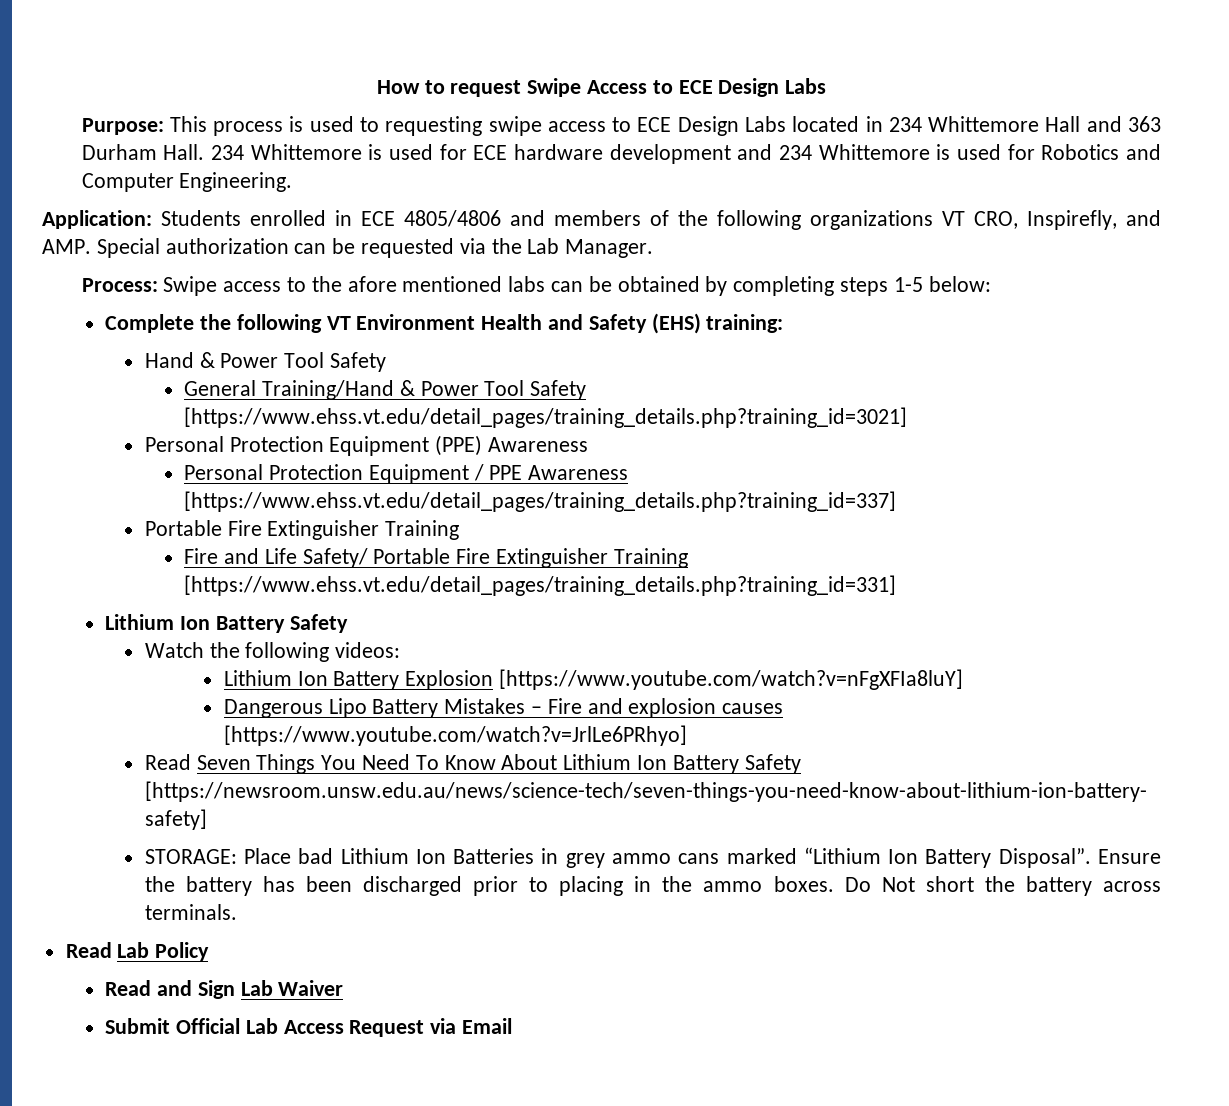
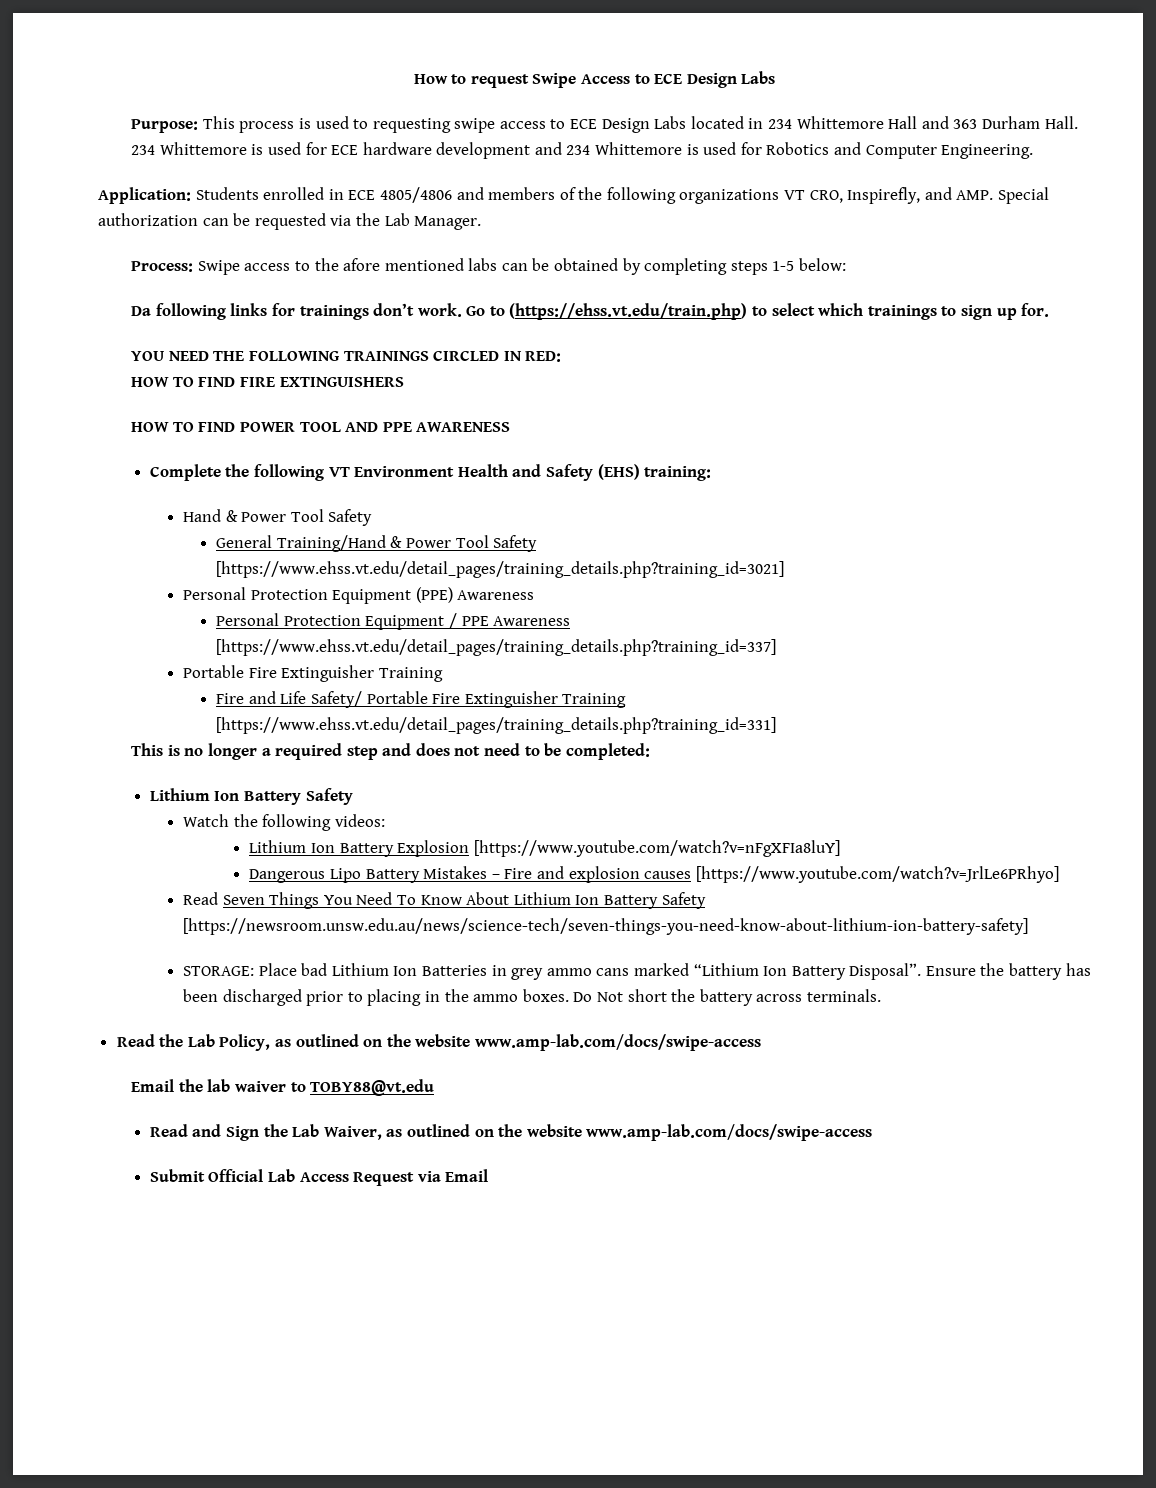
+ Da following links for trainings don’t work. Go to (https://ehss.vt.edu/train.php) to select which trainings to sign up for.
+ YOU NEED THE FOLLOWING TRAININGS CIRCLED IN RED:
+ HOW TO FIND FIRE EXTINGUISHERS
+ HOW TO FIND POWER TOOL AND PPE AWARENESS
+ This is no longer a required step and does not need to be completed:
- Read Lab Policy
- Read and Sign Lab Waiver
+ Read the Lab Policy, as outlined on the website www.amp-lab.com/docs/swipe-access
+ Email the lab waiver to TOBY88@vt.edu
+ Read and Sign the Lab Waiver, as outlined on the website www.amp-lab.com/docs/swipe-access

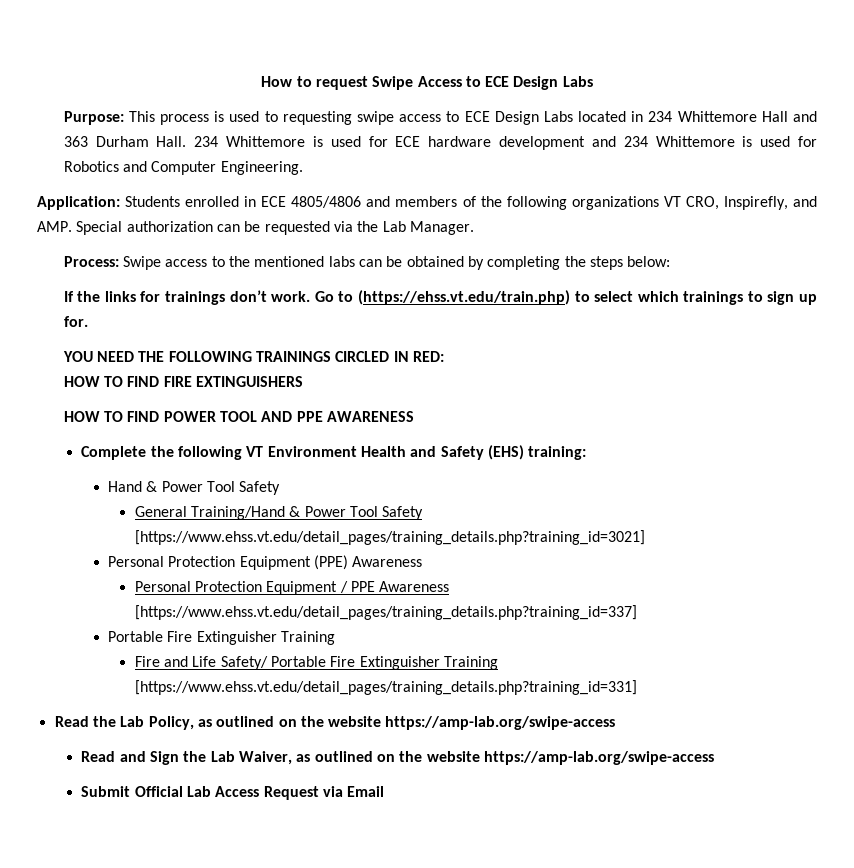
- Process: Swipe access to the afore mentioned labs can be obtained by completing steps 1-5 below:
+ Process: Swipe access to the mentioned labs can be obtained by completing the steps below:
- Da following links for trainings don’t work.
+ If the links for trainings don’t work.
- This is no longer a required step and does not need to be completed:
- Lithium Ion Battery Safety
- Watch the following videos:
- Lithium Ion Battery Explosion [https://www.youtube.com/watch?v=nFgXFIa8luY]
- Dangerous Lipo Battery Mistakes – Fire and explosion causes [https://www.youtube.com/watch?v=JrlLe6PRhyo]
- Read Seven Things You Need To Know About Lithium Ion Battery Safety [https://newsroom.unsw.edu.au/news/science-tech/seven-things-you-need-know-about-lithium-ion-battery-safety]
- STORAGE: Place bad Lithium Ion Batteries in grey ammo cans marked “Lithium Ion Battery Disposal”. Ensure the battery has been discharged prior to placing in the ammo boxes. Do Not short the battery across terminals.
- Read the Lab Policy, as outlined on the website www.amp-lab.com/docs/swipe-access
- Email the lab waiver to TOBY88@vt.edu
+ Read the Lab Policy, as outlined on the website https://amp-lab.org/swipe-access
- Read and Sign the Lab Waiver, as outlined on the website www.amp-lab.com/docs/swipe-access
+ Read and Sign the Lab Waiver, as outlined on the website https://amp-lab.org/swipe-access

